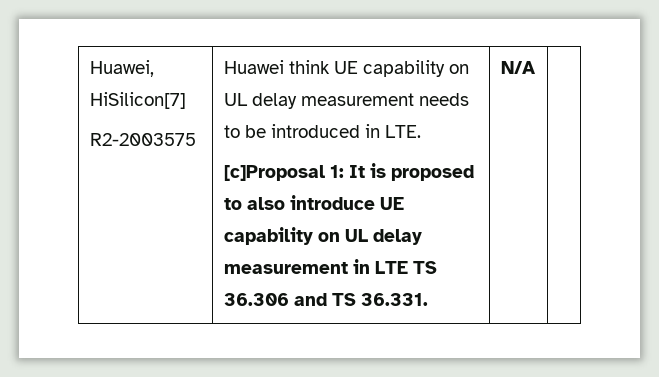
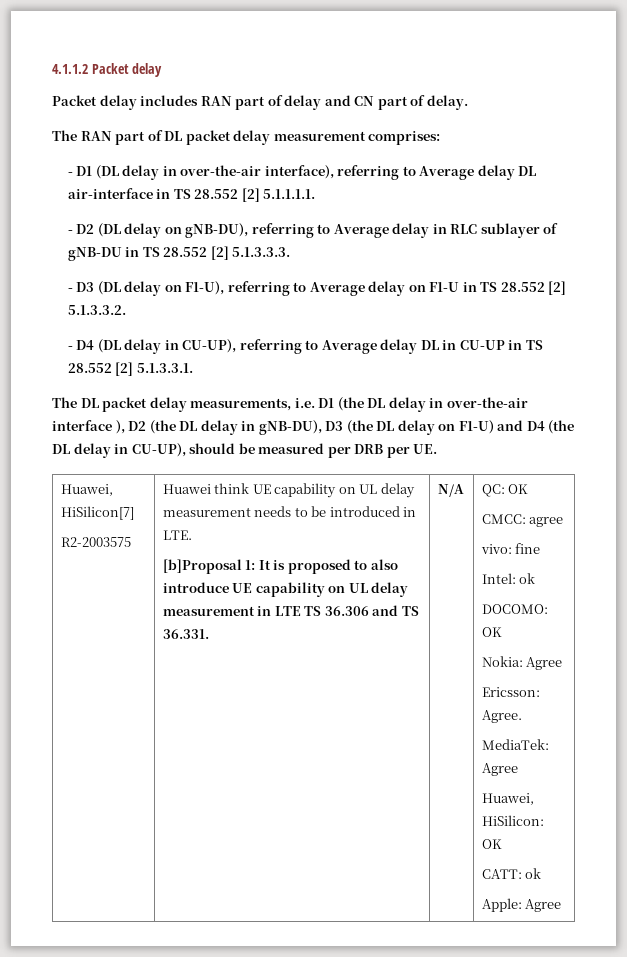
+ 4.1.1.2 Packet delay
+ Packet delay includes RAN part of delay and CN part of delay.
+ The RAN part of DL packet delay measurement comprises:
+ - D1 (DL delay in over-the-air interface), referring to Average delay DL air-interface in TS 28.552 [2] 5.1.1.1.1.
+ - D2 (DL delay on gNB-DU), referring to Average delay in RLC sublayer of gNB-DU in TS 28.552 [2] 5.1.3.3.3.
+ - D3 (DL delay on F1-U), referring to Average delay on F1-U in TS 28.552 [2] 5.1.3.3.2.
+ - D4 (DL delay in CU-UP), referring to Average delay DL in CU-UP in TS 28.552 [2] 5.1.3.3.1.
+ The DL packet delay measurements, i.e. D1 (the DL delay in over-the-air interface ), D2 (the DL delay in gNB-DU), D3 (the DL delay on F1-U) and D4 (the DL delay in CU-UP), should be measured per DRB per UE.
  Huawei, HiSilicon[7]
  R2-2003575 | Huawei think UE capability on UL delay measurement needs to be introduced in LTE.
- [c]Proposal 1: It is proposed to also introduce UE capability on UL delay measurement in LTE TS 36.306 and TS 36.331. | N/A |
+ [b]Proposal 1: It is proposed to also introduce UE capability on UL delay measurement in LTE TS 36.306 and TS 36.331. | N/A
+ QC: OK
+ CMCC: agree
+ vivo: fine
+ Intel: ok
+ DOCOMO: OK
+ Nokia: Agree
+ Ericsson: Agree.
+ MediaTek: Agree
+ Huawei, HiSilicon: OK
+ CATT: ok
+ Apple: Agree

